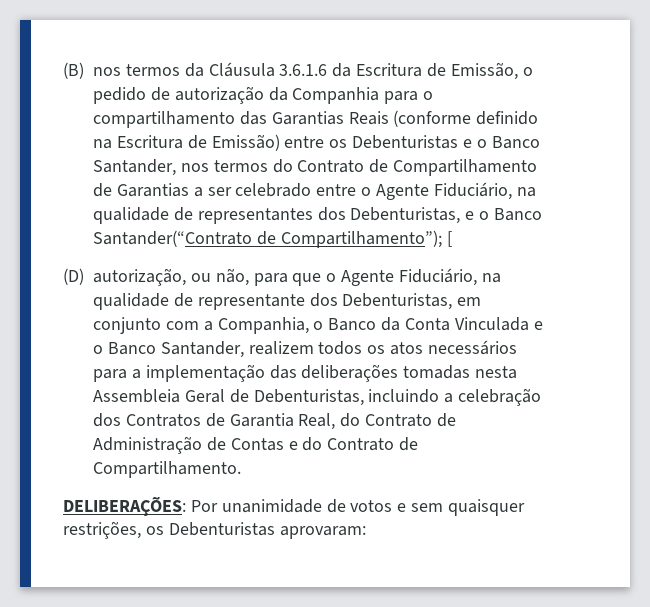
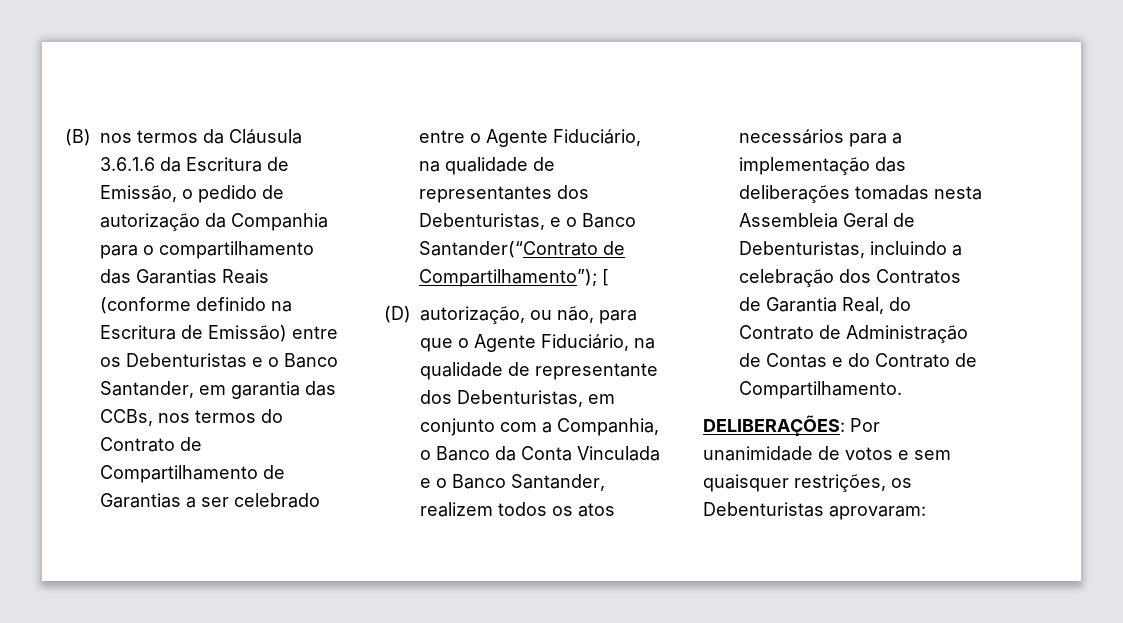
- (B) nos termos da Cláusula 3.6.1.6 da Escritura de Emissão, o pedido de autorização da Companhia para o compartilhamento das Garantias Reais (conforme definido na Escritura de Emissão) entre os Debenturistas e o Banco Santander, nos termos do Contrato de Compartilhamento de Garantias a ser celebrado entre o Agente Fiduciário, na qualidade de representantes dos Debenturistas, e o Banco Santander(“Contrato de Compartilhamento”);
+ (B) nos termos da Cláusula 3.6.1.6 da Escritura de Emissão, o pedido de autorização da Companhia para o compartilhamento das Garantias Reais (conforme definido na Escritura de Emissão) entre os Debenturistas e o Banco Santander, em garantia das CCBs, nos termos do Contrato de Compartilhamento de Garantias a ser celebrado entre o Agente Fiduciário, na qualidade de representantes dos Debenturistas, e o Banco Santander(“Contrato de Compartilhamento”);

